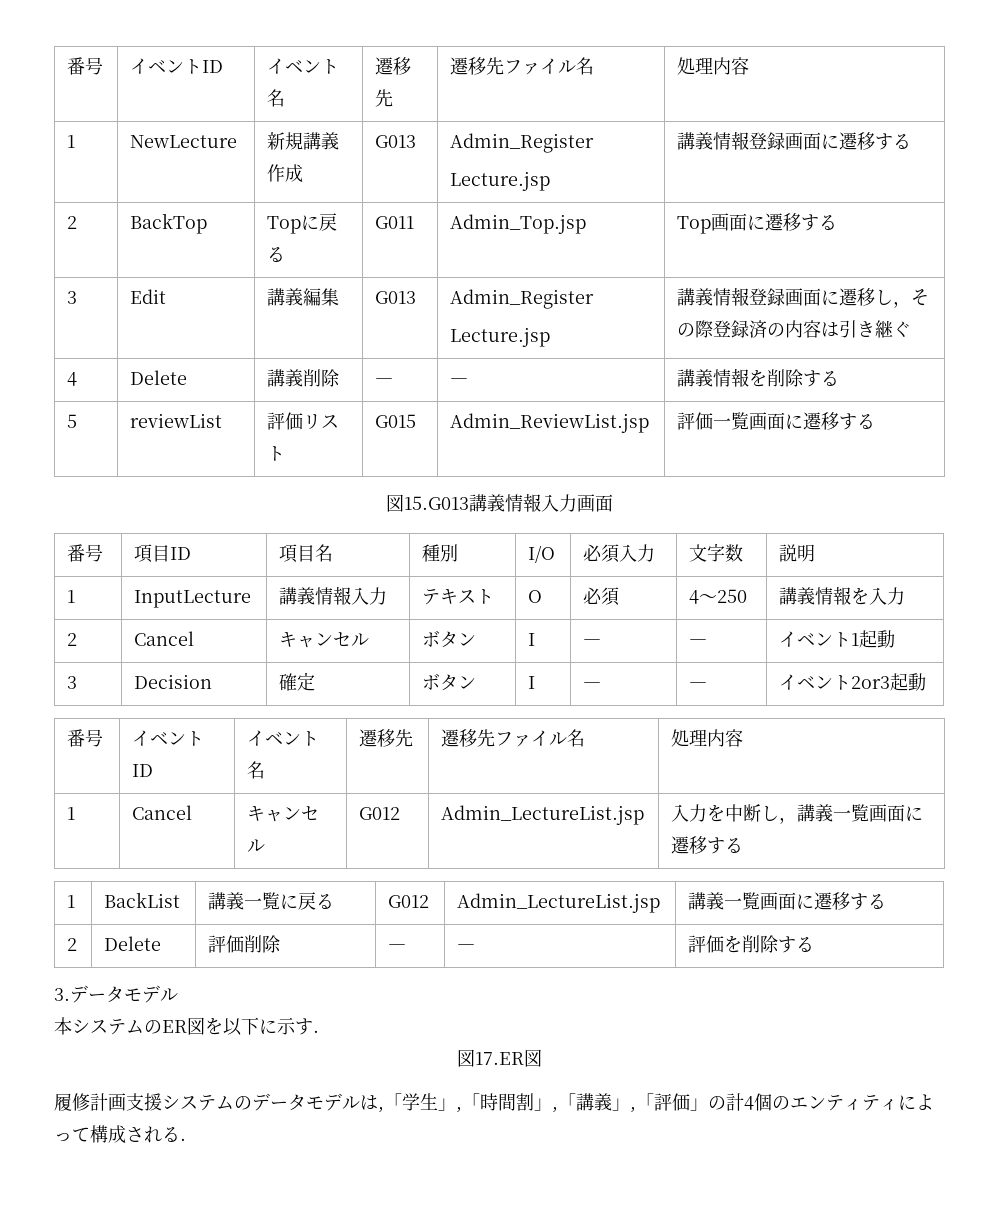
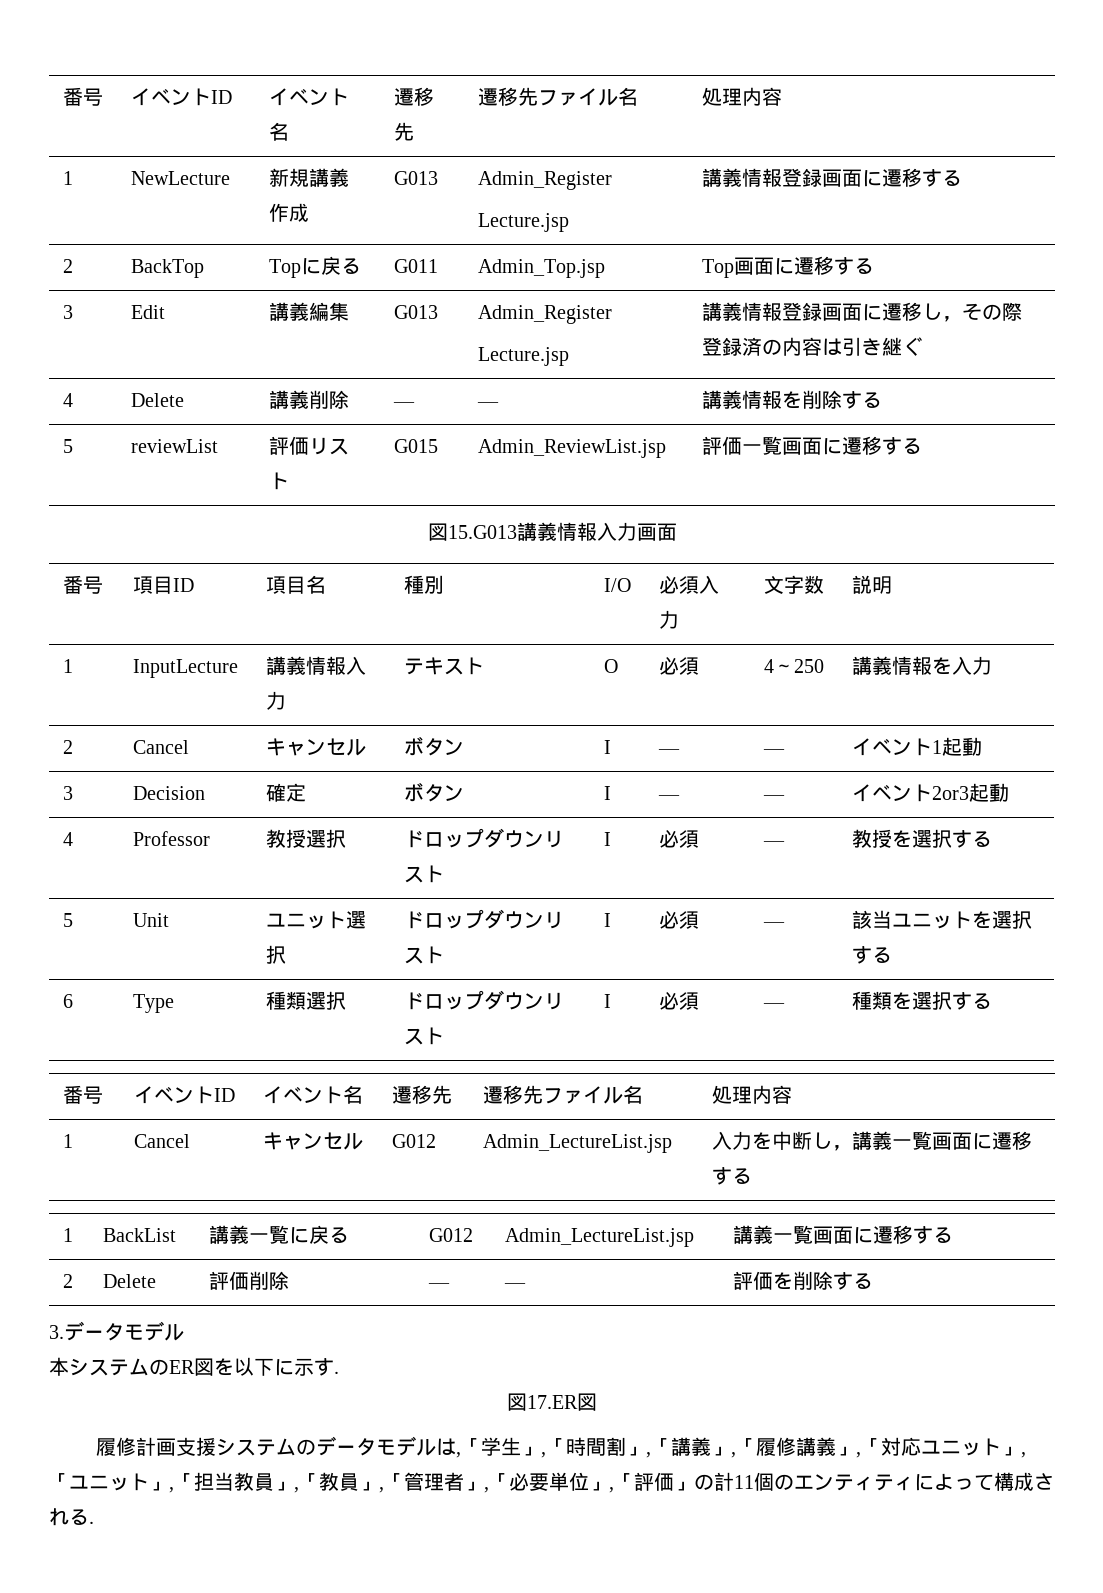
+ 4 | Professor | 教授選択 | ドロップダウンリスト | I | 必須 | ― | 教授を選択する
+ 5 | Unit | ユニット選択 | ドロップダウンリスト | I | 必須 | ― | 該当ユニットを選択する
+ 6 | Type | 種類選択 | ドロップダウンリスト | I | 必須 | ― | 種類を選択する
- 履修計画支援システムのデータモデルは,「学生」,「時間割」,「講義」,「評価」の計4個のエンティティによって構成される.
+ 履修計画支援システムのデータモデルは,「学生」,「時間割」,「講義」,「履修講義」,「対応ユニット」,「ユニット」,「担当教員」,「教員」,「管理者」,「必要単位」,「評価」の計11個のエンティティによって構成される.

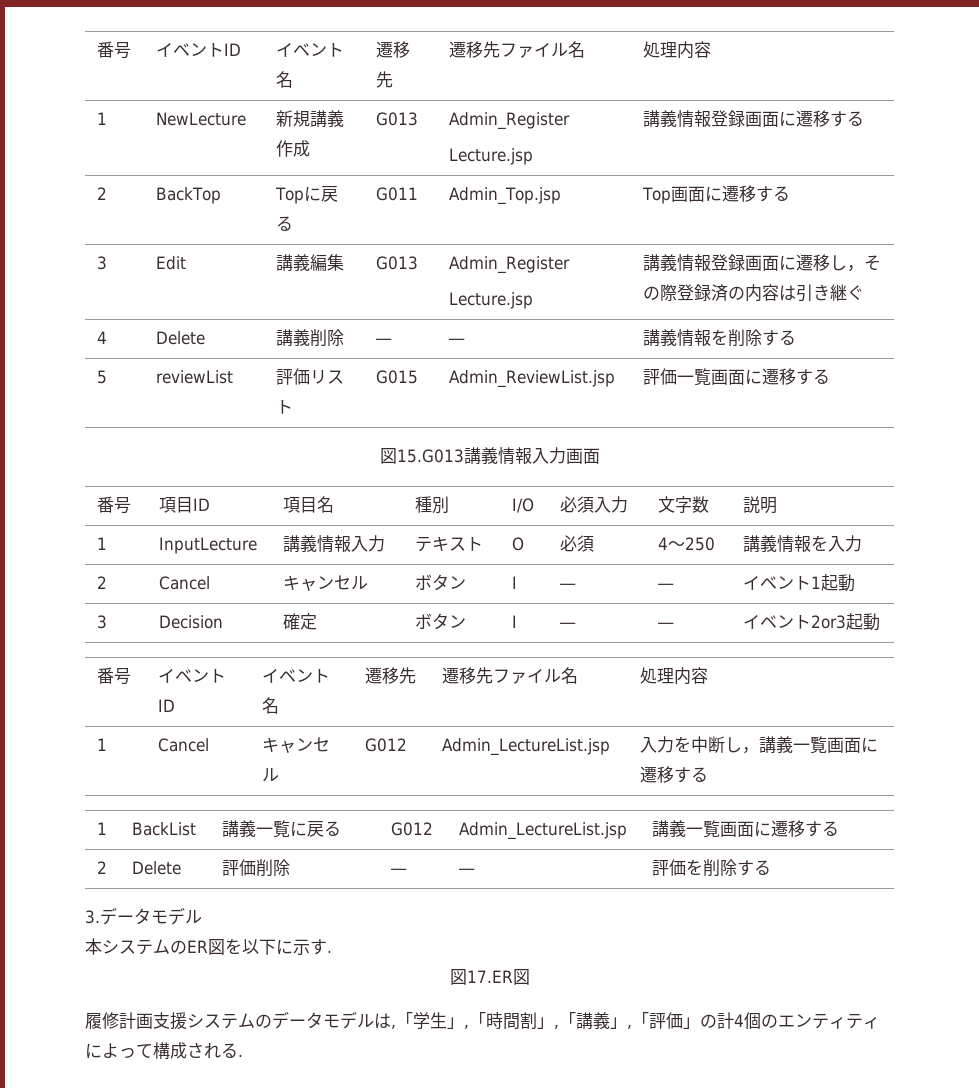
- 4 | Professor | 教授選択 | ドロップダウンリスト | I | 必須 | ― | 教授を選択する
- 5 | Unit | ユニット選択 | ドロップダウンリスト | I | 必須 | ― | 該当ユニットを選択する
- 6 | Type | 種類選択 | ドロップダウンリスト | I | 必須 | ― | 種類を選択する
- 履修計画支援システムのデータモデルは,「学生」,「時間割」,「講義」,「履修講義」,「対応ユニット」,「ユニット」,「担当教員」,「教員」,「管理者」,「必要単位」,「評価」の計11個のエンティティによって構成される.
+ 履修計画支援システムのデータモデルは,「学生」,「時間割」,「講義」,「評価」の計4個のエンティティによって構成される.

